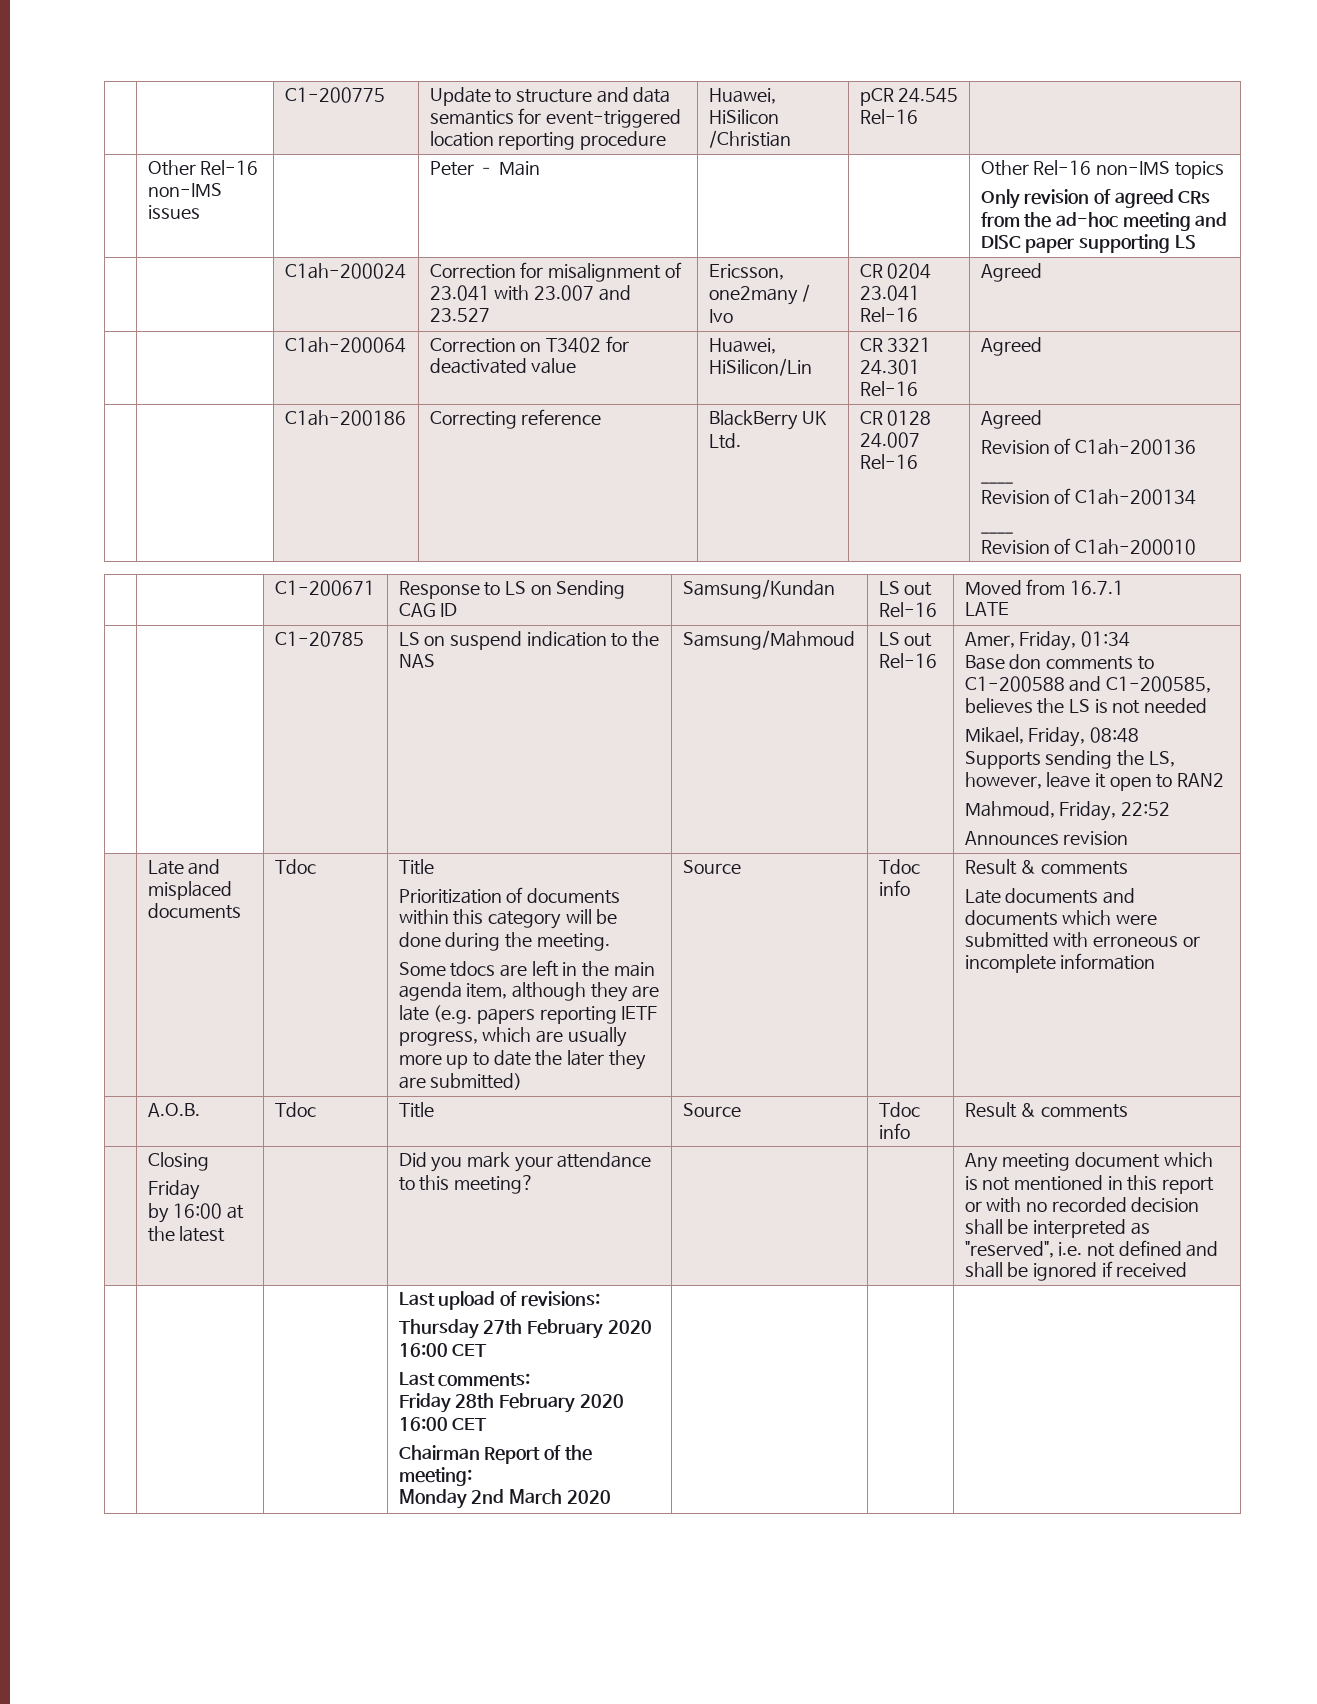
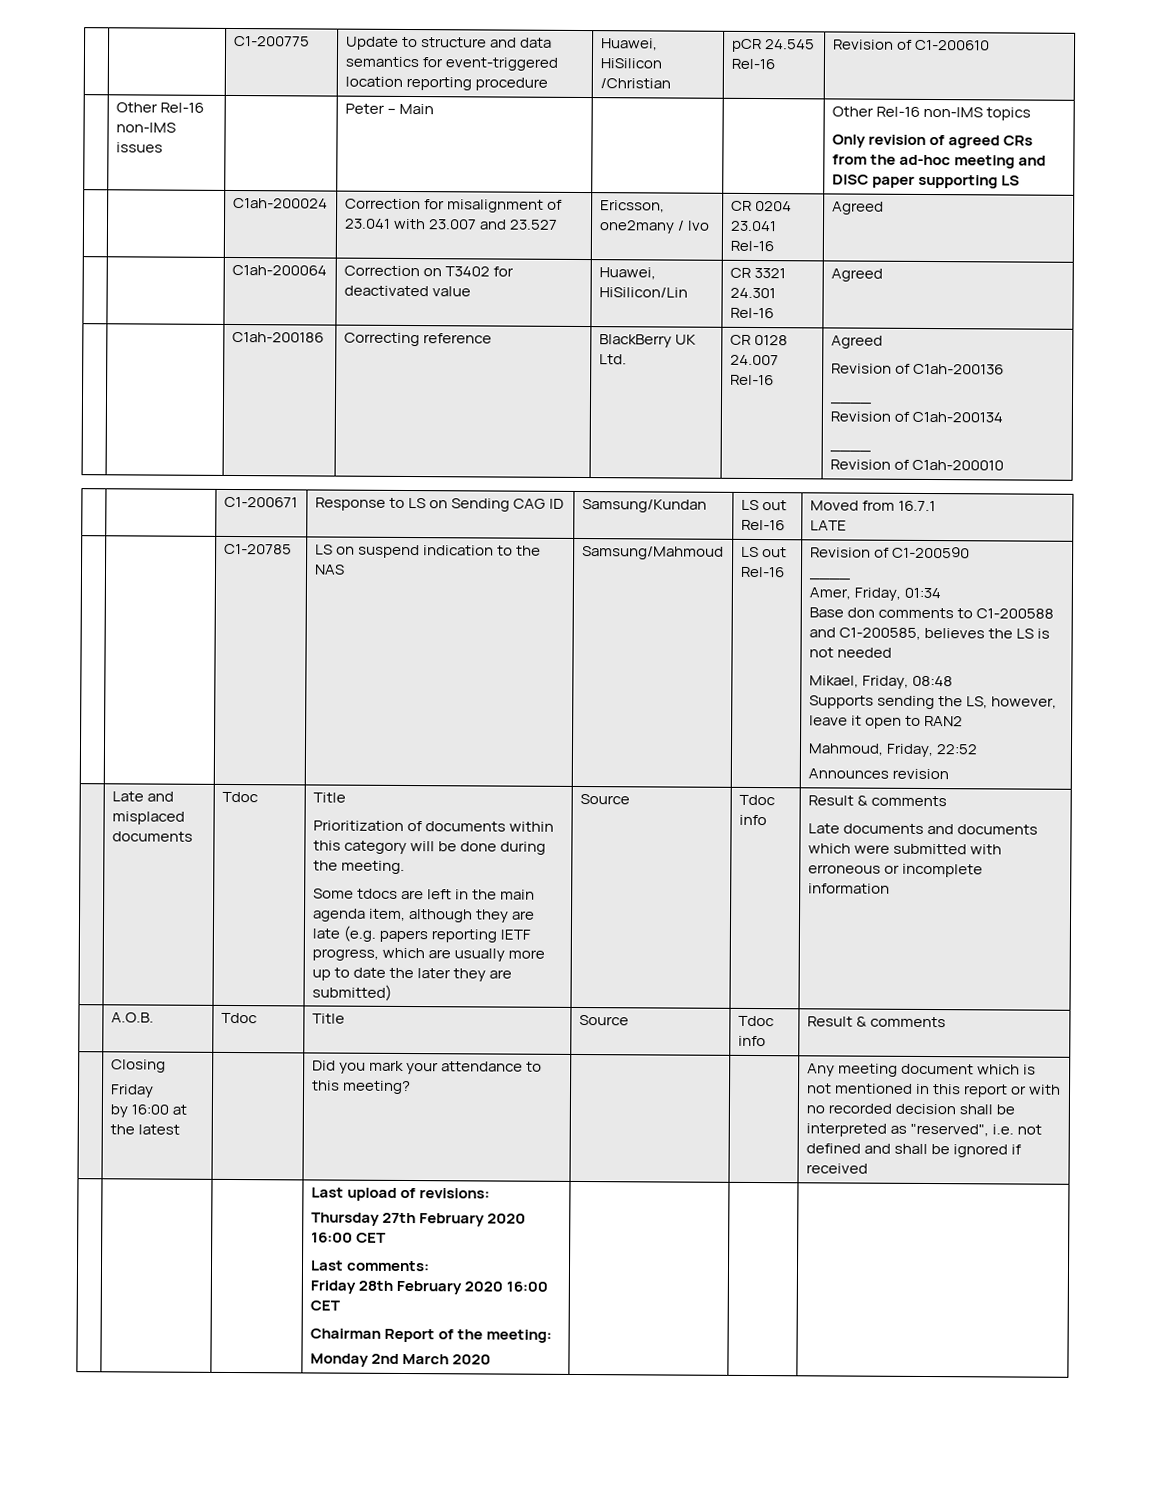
- | | C1-200775 | Update to structure and data semantics for event-triggered location reporting procedure | Huawei, HiSilicon /Christian | pCR 24.545 Rel-16 |
+ | | C1-200775 | Update to structure and data semantics for event-triggered location reporting procedure | Huawei, HiSilicon /Christian | pCR 24.545 Rel-16 | Revision of C1-200610
+ Revision of C1-200590
+ ____

